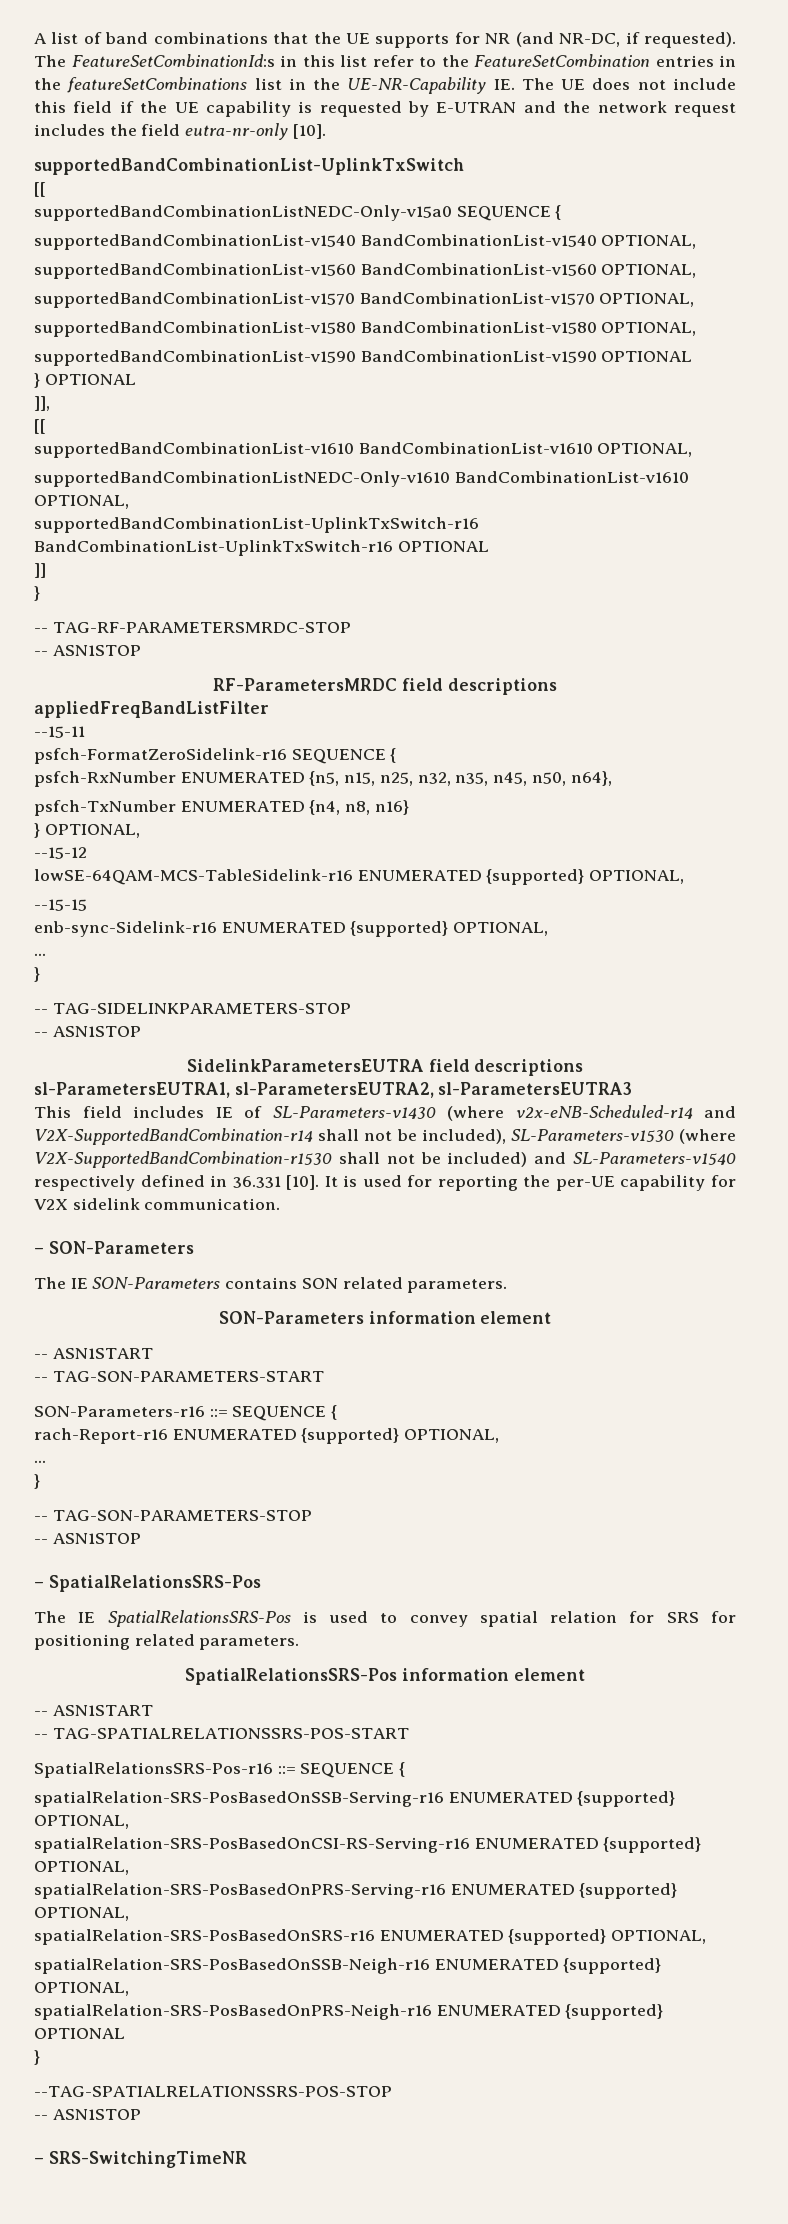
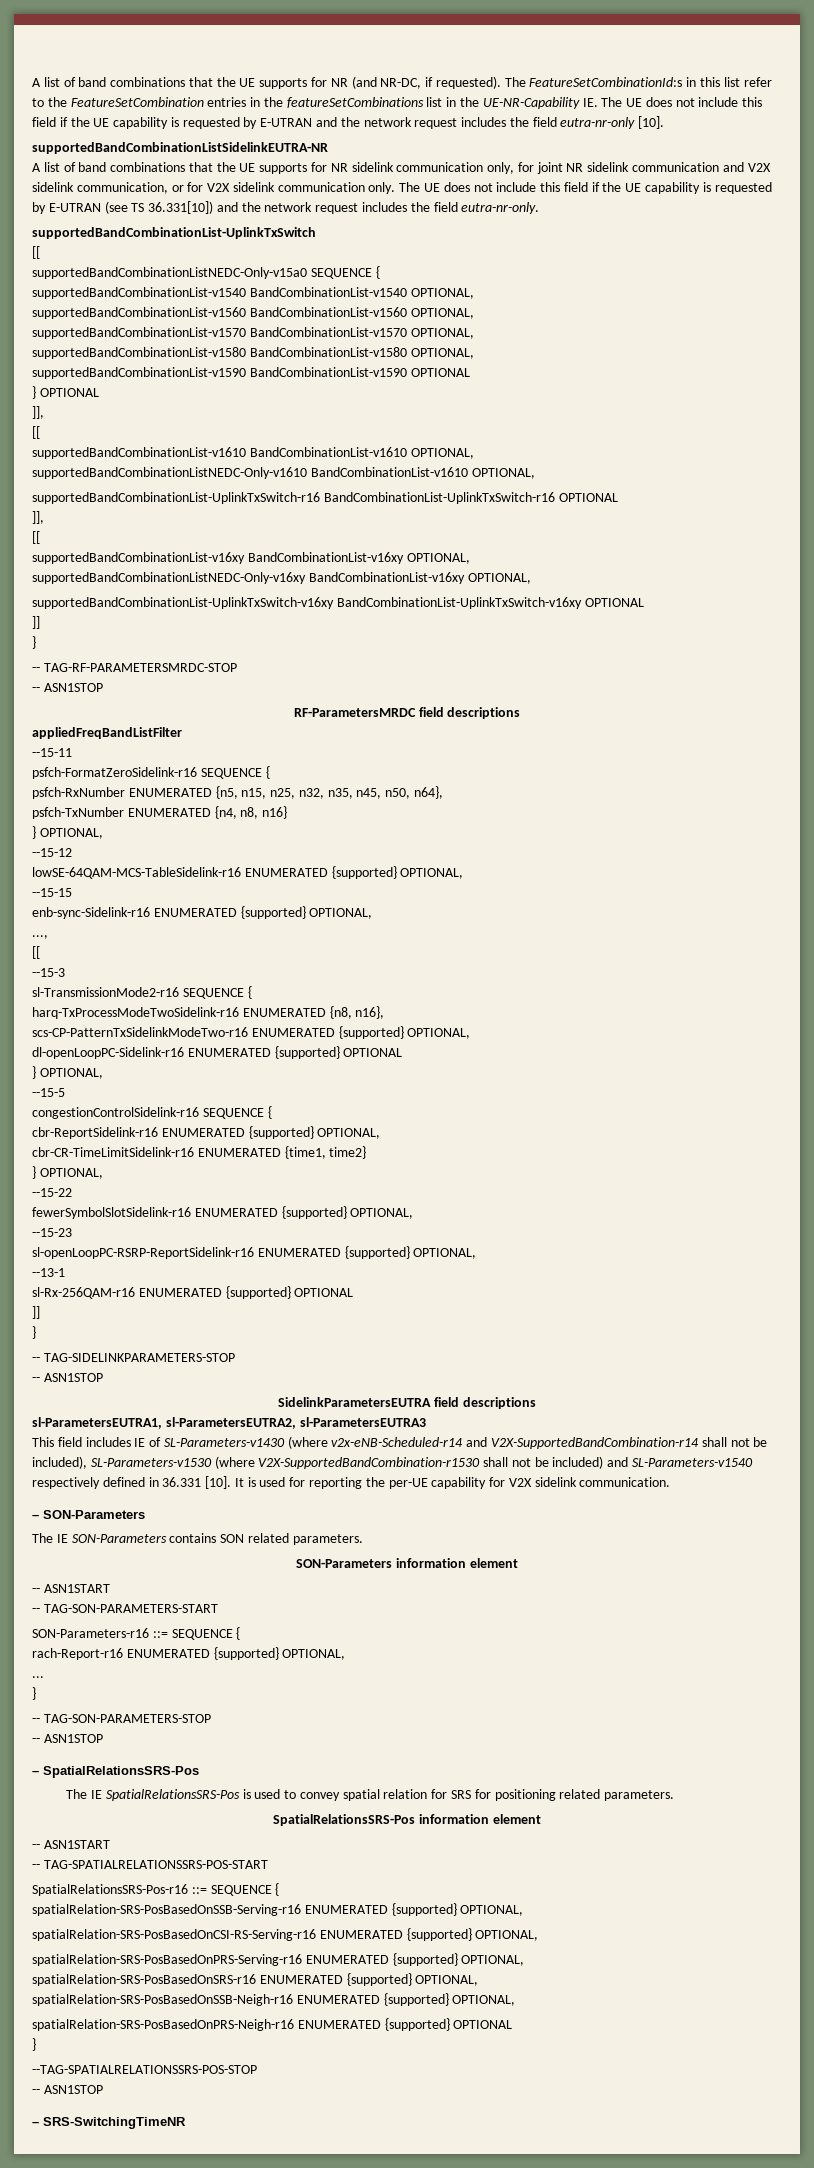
+ supportedBandCombinationListSidelinkEUTRA-NR
+ A list of band combinations that the UE supports for NR sidelink communication only, for joint NR sidelink communication and V2X sidelink communication, or for V2X sidelink communication only. The UE does not include this field if the UE capability is requested by E-UTRAN (see TS 36.331[10]) and the network request includes the field eutra-nr-only.
  supportedBandCombinationList-UplinkTxSwitch-r16 BandCombinationList-UplinkTxSwitch-r16 OPTIONAL
+ ]],
+ [[
+ supportedBandCombinationList-v16xy BandCombinationList-v16xy OPTIONAL,
+ supportedBandCombinationListNEDC-Only-v16xy BandCombinationList-v16xy OPTIONAL,
+ supportedBandCombinationList-UplinkTxSwitch-v16xy BandCombinationList-UplinkTxSwitch-v16xy OPTIONAL
  enb-sync-Sidelink-r16 ENUMERATED {supported} OPTIONAL,
- ...
+ ...,
+ [[
+ --15-3
+ sl-TransmissionMode2-r16 SEQUENCE {
+ harq-TxProcessModeTwoSidelink-r16 ENUMERATED {n8, n16},
+ scs-CP-PatternTxSidelinkModeTwo-r16 ENUMERATED {supported} OPTIONAL,
+ dl-openLoopPC-Sidelink-r16 ENUMERATED {supported} OPTIONAL
+ } OPTIONAL,
+ --15-5
+ congestionControlSidelink-r16 SEQUENCE {
+ cbr-ReportSidelink-r16 ENUMERATED {supported} OPTIONAL,
+ cbr-CR-TimeLimitSidelink-r16 ENUMERATED {time1, time2}
+ } OPTIONAL,
+ --15-22
+ fewerSymbolSlotSidelink-r16 ENUMERATED {supported} OPTIONAL,
+ --15-23
+ sl-openLoopPC-RSRP-ReportSidelink-r16 ENUMERATED {supported} OPTIONAL,
+ --13-1
+ sl-Rx-256QAM-r16 ENUMERATED {supported} OPTIONAL
+ ]]

